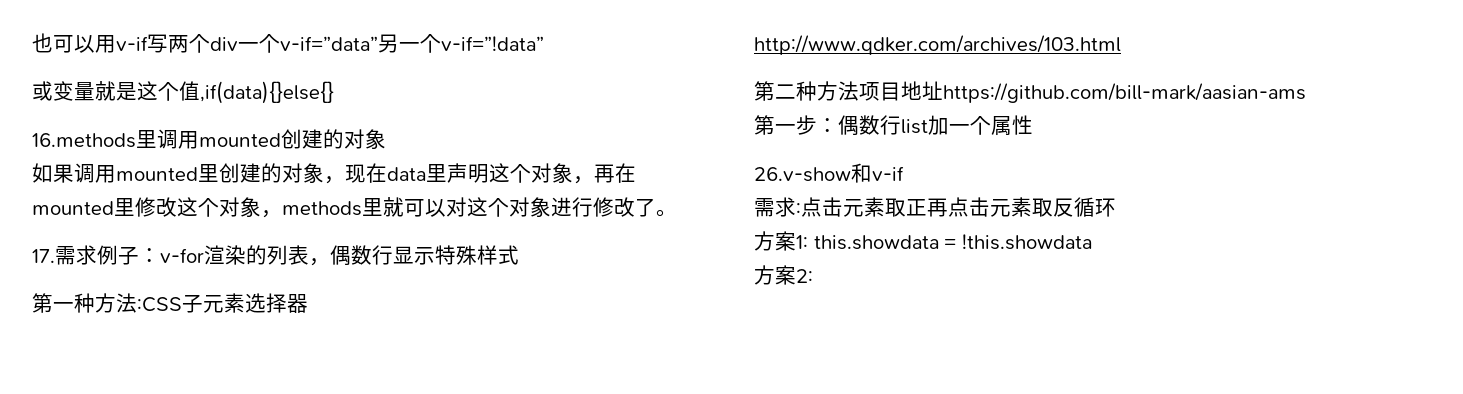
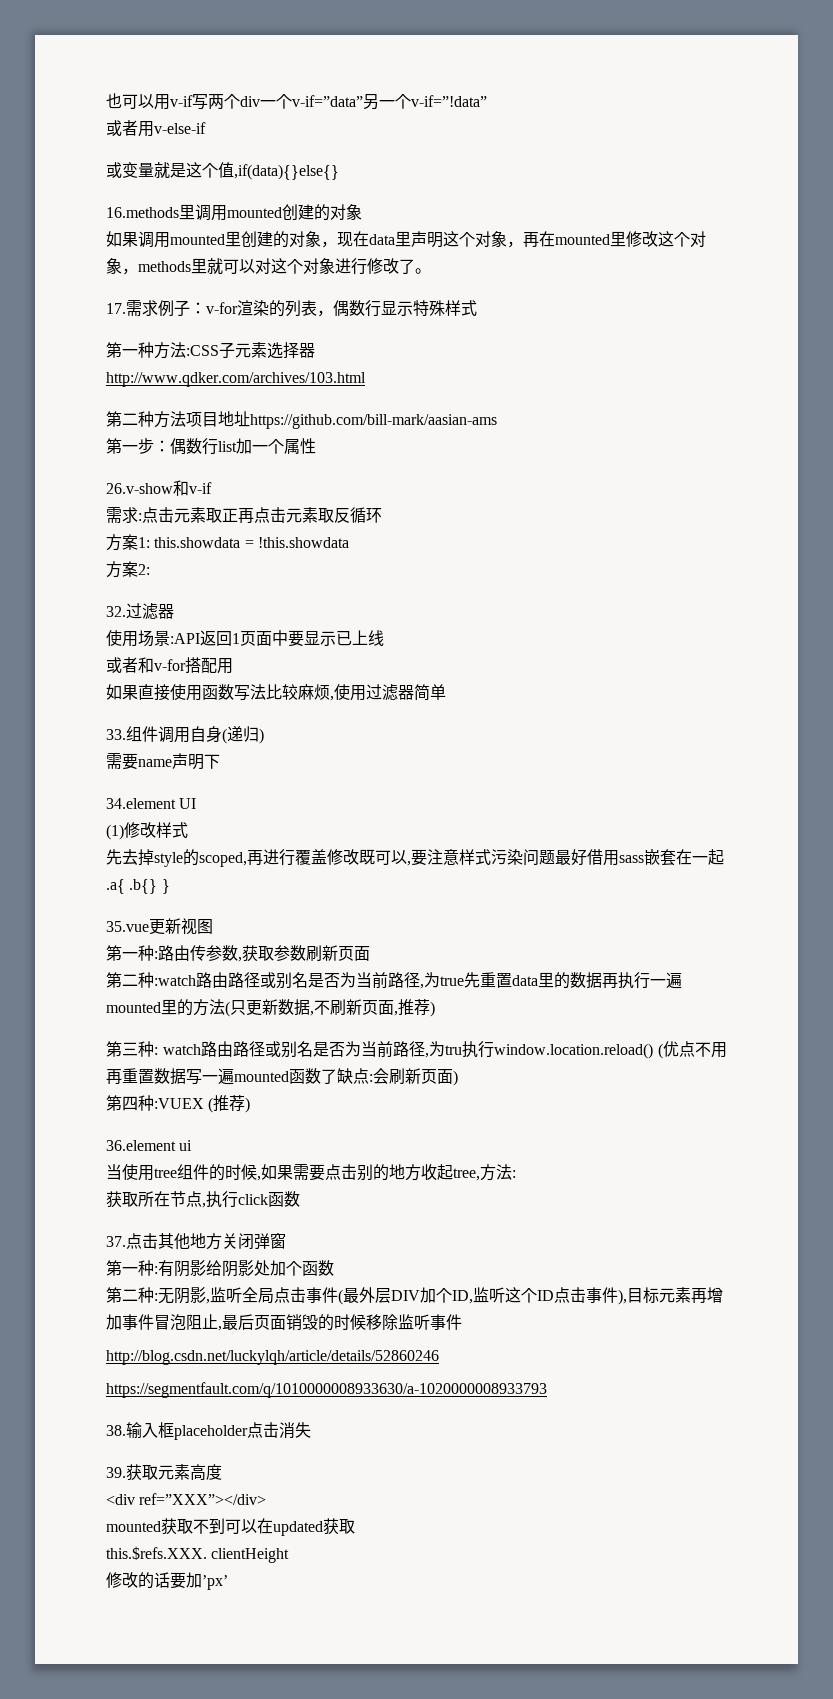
+ 或者用v-else-if
+ 32.过滤器
+ 使用场景:API返回1页面中要显示已上线
+ 或者和v-for搭配用
+ 如果直接使用函数写法比较麻烦,使用过滤器简单
+ 33.组件调用自身(递归)
+ 需要name声明下
+ 34.element UI
+ (1)修改样式
+ 先去掉style的scoped,再进行覆盖修改既可以,要注意样式污染问题最好借用sass嵌套在一起.a{ .b{} }
+ 35.vue更新视图
+ 第一种:路由传参数,获取参数刷新页面
+ 第二种:watch路由路径或别名是否为当前路径,为true先重置data里的数据再执行一遍mounted里的方法(只更新数据,不刷新页面,推荐)
+ 第三种: watch路由路径或别名是否为当前路径,为tru执行window.location.reload() (优点不用再重置数据写一遍mounted函数了缺点:会刷新页面)
+ 第四种:VUEX (推荐)
+ 36.element ui
+ 当使用tree组件的时候,如果需要点击别的地方收起tree,方法:
+ 获取所在节点,执行click函数
+ 37.点击其他地方关闭弹窗
+ 第一种:有阴影给阴影处加个函数
+ 第二种:无阴影,监听全局点击事件(最外层DIV加个ID,监听这个ID点击事件),目标元素再增加事件冒泡阻止,最后页面销毁的时候移除监听事件
+ http://blog.csdn.net/luckylqh/article/details/52860246
+ https://segmentfault.com/q/1010000008933630/a-1020000008933793
+ 38.输入框placeholder点击消失
+ 39.获取元素高度
+ <div ref=”XXX”></div>
+ mounted获取不到可以在updated获取
+ this.$refs.XXX. clientHeight
+ 修改的话要加’px’

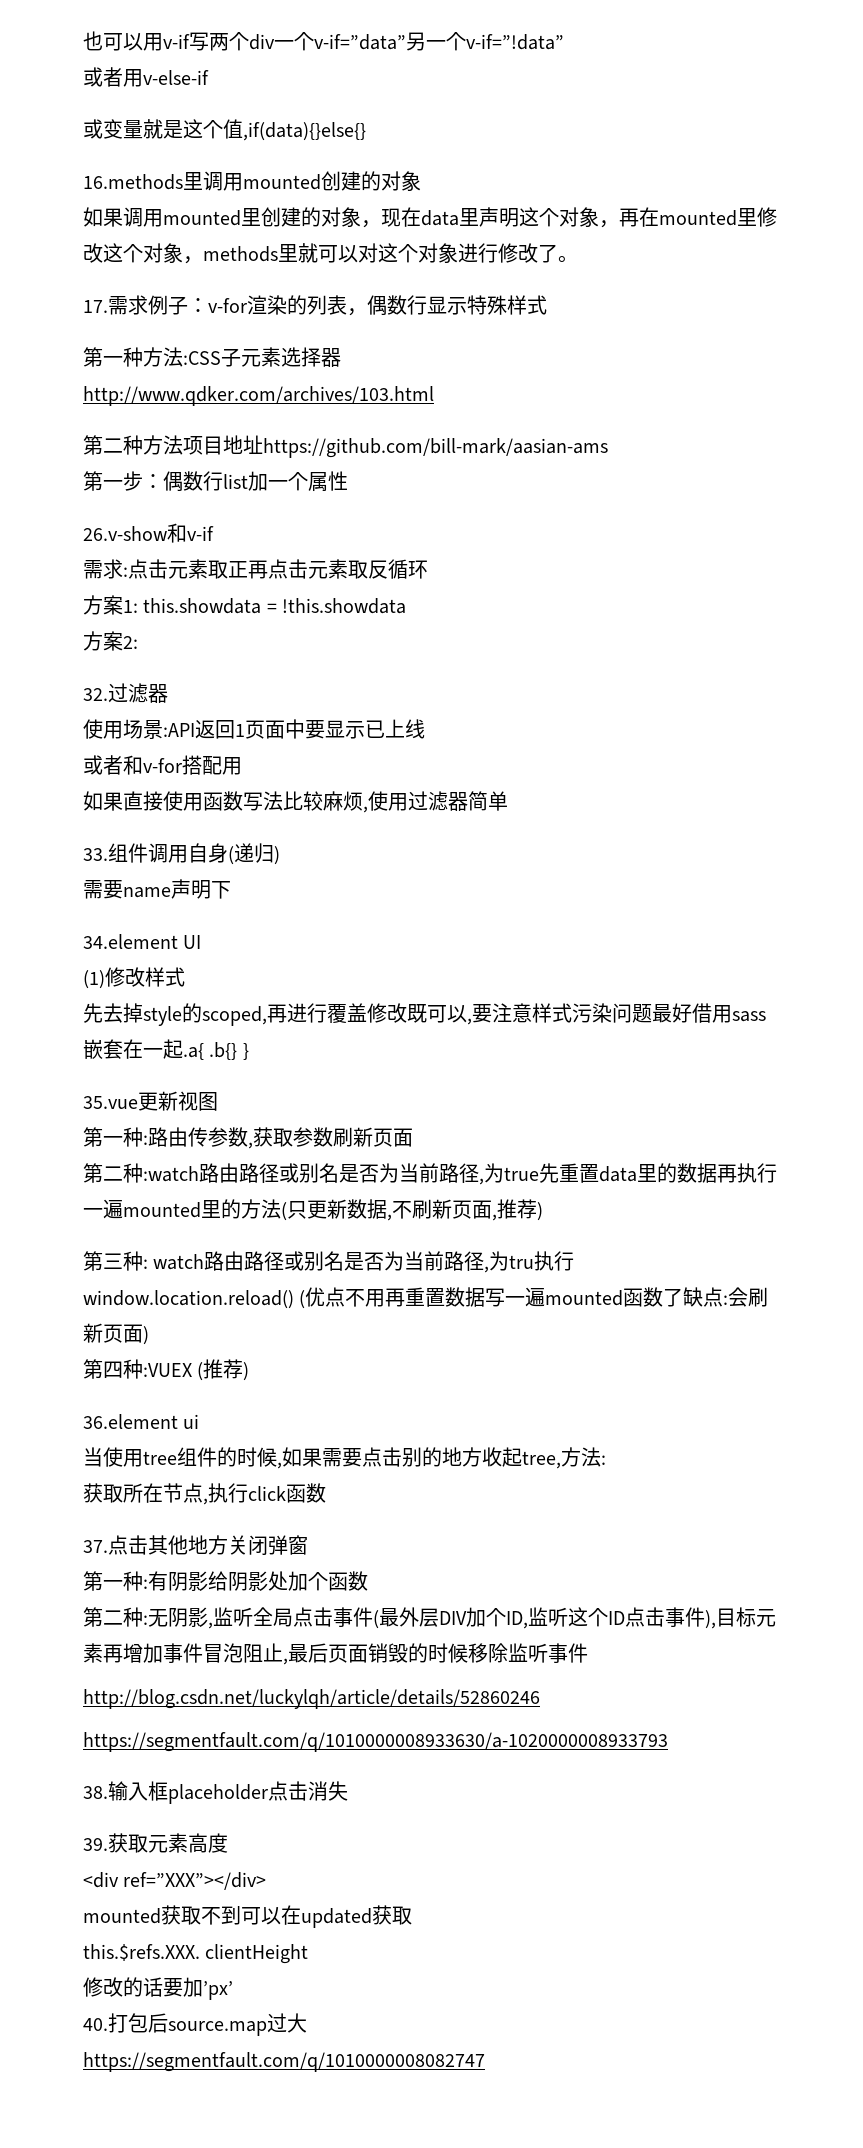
+ 40.打包后source.map过大
+ https://segmentfault.com/q/1010000008082747

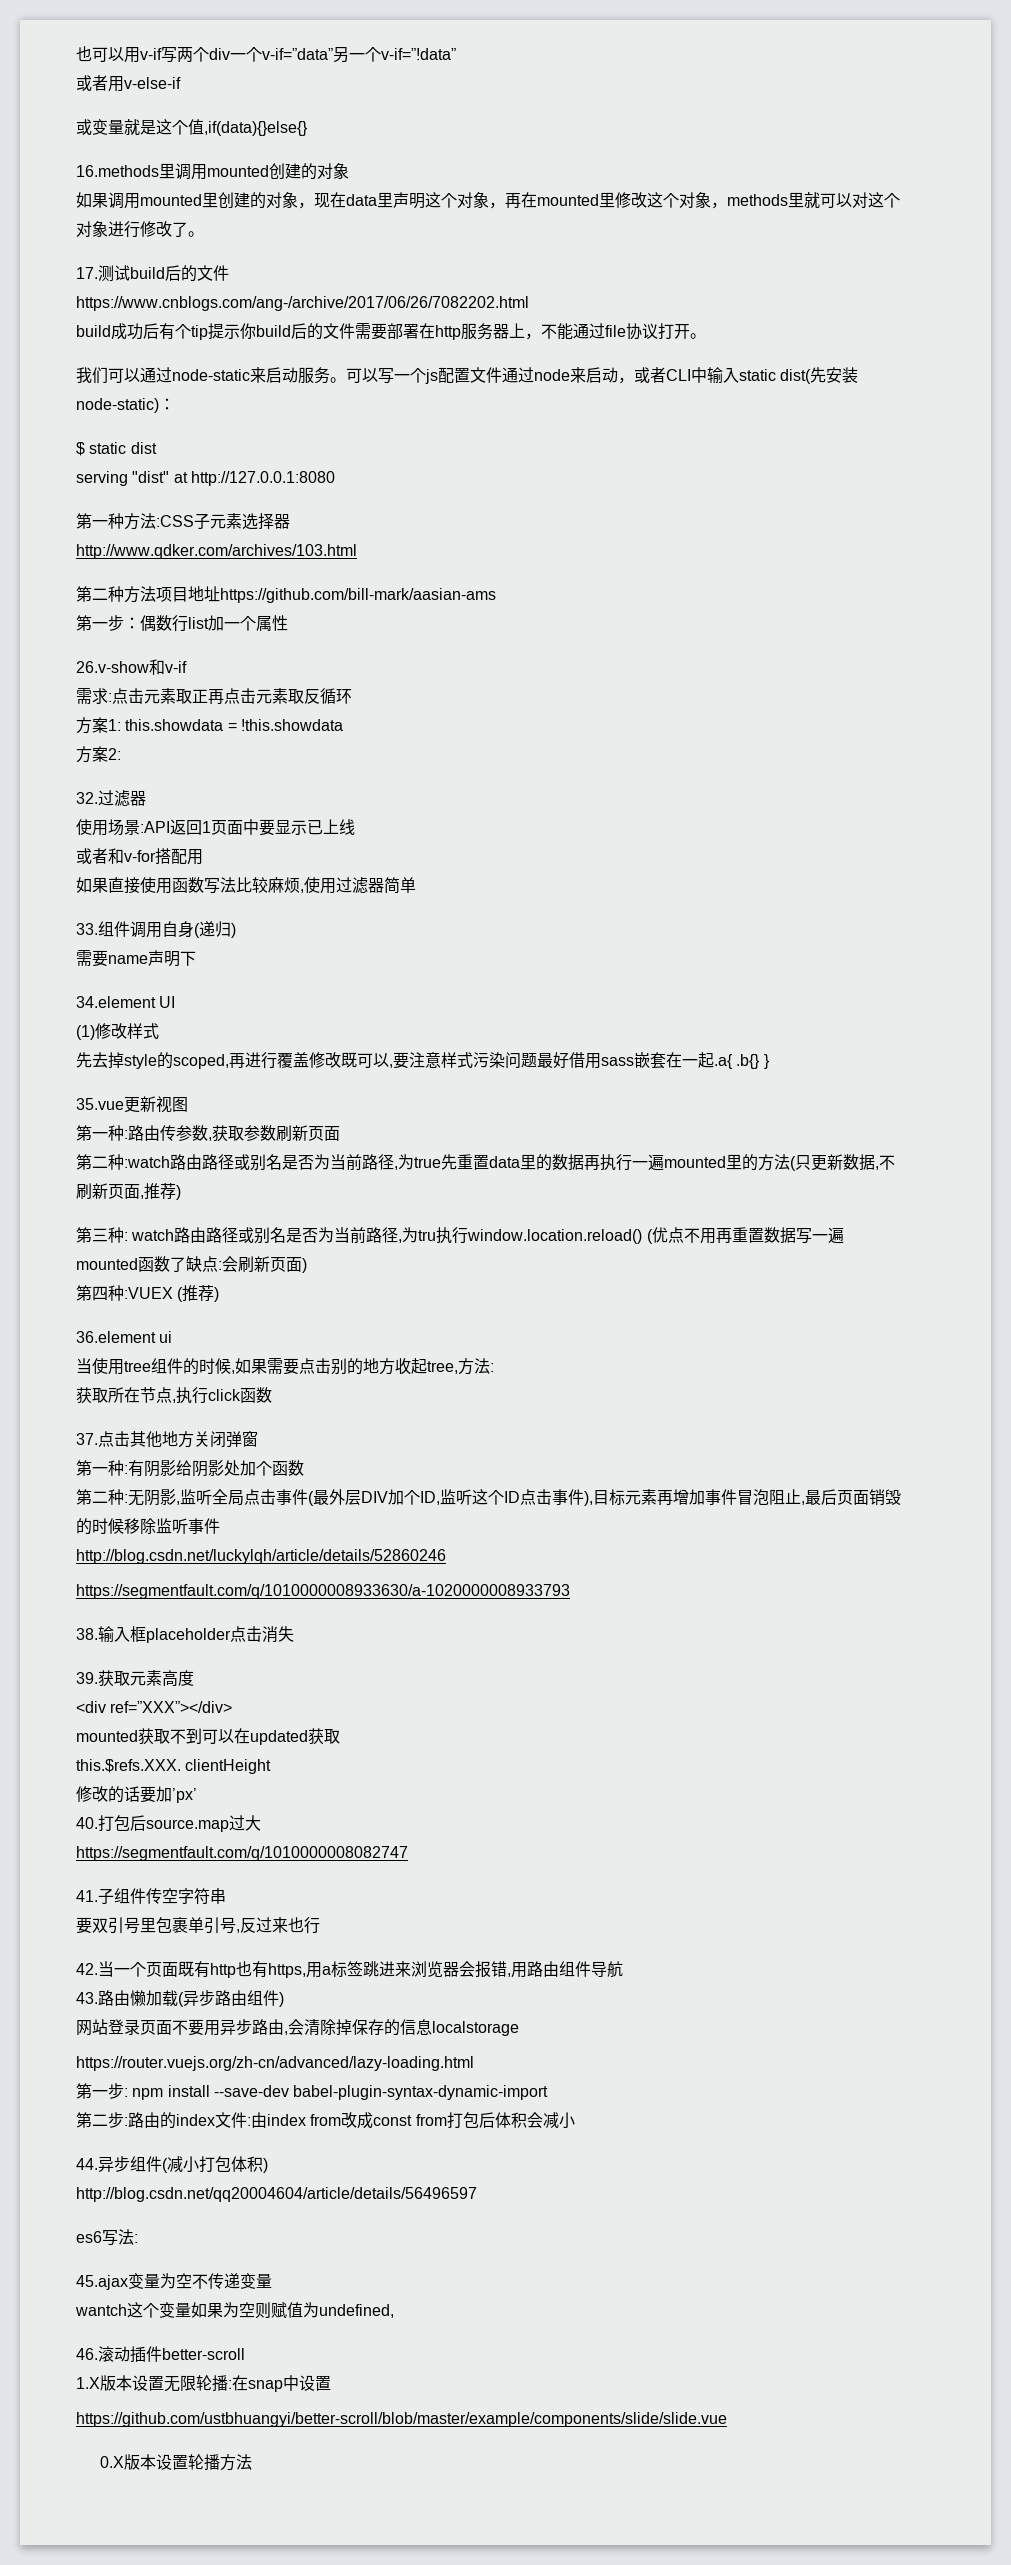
- 17.需求例子：v-for渲染的列表，偶数行显示特殊样式
+ 17.测试build后的文件
+ https://www.cnblogs.com/ang-/archive/2017/06/26/7082202.html
+ build成功后有个tip提示你build后的文件需要部署在http服务器上，不能通过file协议打开。
+ 我们可以通过node-static来启动服务。可以写一个js配置文件通过node来启动，或者CLI中输入static dist(先安装node-static)：
+ $ static dist
+ serving "dist" at http://127.0.0.1:8080
+ 41.子组件传空字符串
+ 要双引号里包裹单引号,反过来也行
+ 42.当一个页面既有http也有https,用a标签跳进来浏览器会报错,用路由组件导航
+ 43.路由懒加载(异步路由组件)
+ 网站登录页面不要用异步路由,会清除掉保存的信息localstorage
+ https://router.vuejs.org/zh-cn/advanced/lazy-loading.html
+ 第一步: npm install --save-dev babel-plugin-syntax-dynamic-import
+ 第二步:路由的index文件:由index from改成const from打包后体积会减小
+ 44.异步组件(减小打包体积)
+ http://blog.csdn.net/qq20004604/article/details/56496597
+ es6写法:
+ 45.ajax变量为空不传递变量
+ wantch这个变量如果为空则赋值为undefined,
+ 46.滚动插件better-scroll
+ 1.X版本设置无限轮播:在snap中设置
+ https://github.com/ustbhuangyi/better-scroll/blob/master/example/components/slide/slide.vue
+ 0.X版本设置轮播方法

